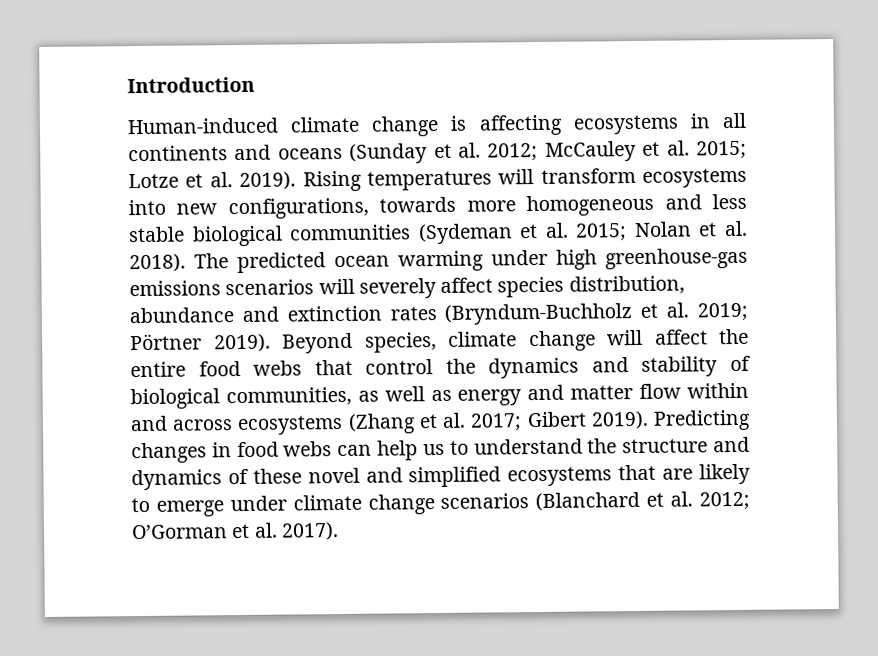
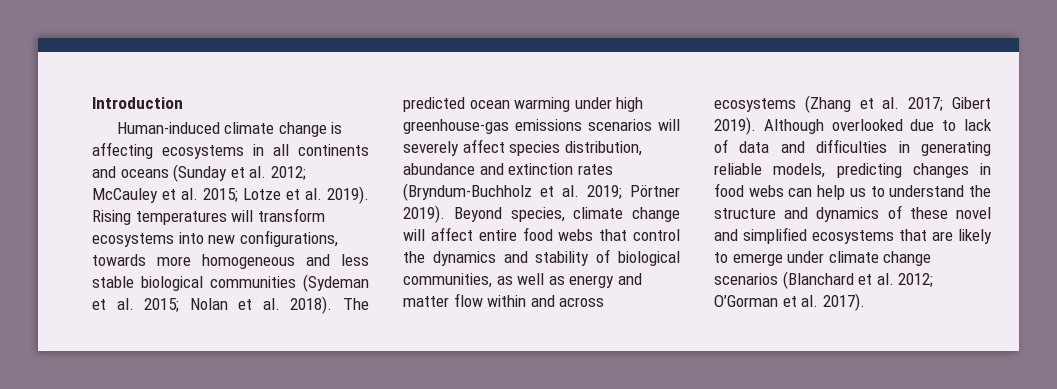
- Beyond species, climate change will affect the entire food webs that control the dynamics and stability of biological communities, as well as energy and matter flow within and across ecosystems (Zhang et al. 2017; Gibert 2019).
+ Beyond species, climate change will affect entire food webs that control the dynamics and stability of biological communities, as well as energy and matter flow within and across ecosystems (Zhang et al. 2017; Gibert 2019).
- Predicting changes in food webs can help us to understand the structure and dynamics of these novel and simplified ecosystems that are likely to emerge under climate change scenarios (Blanchard et al. 2012; O’Gorman et al. 2017).
+ Although overlooked due to lack of data and difficulties in generating reliable models, predicting changes in food webs can help us to understand the structure and dynamics of these novel and simplified ecosystems that are likely to emerge under climate change scenarios (Blanchard et al. 2012; O’Gorman et al. 2017).

